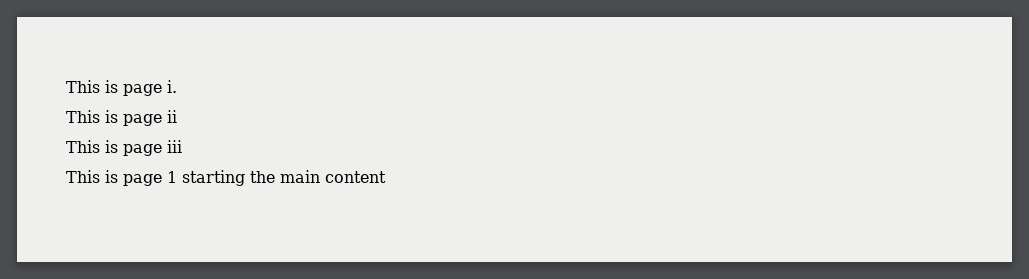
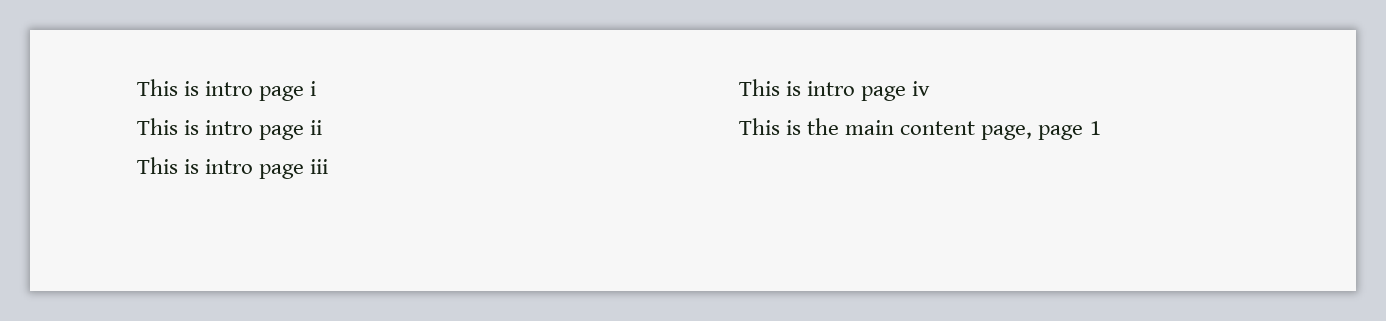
- This is page i.
- This is page ii
+ This is intro page i
+ This is intro page ii
- This is page iii
+ This is intro page iii
- This is page 1 starting the main content
+ This is intro page iv
+ This is the main content page, page 1

